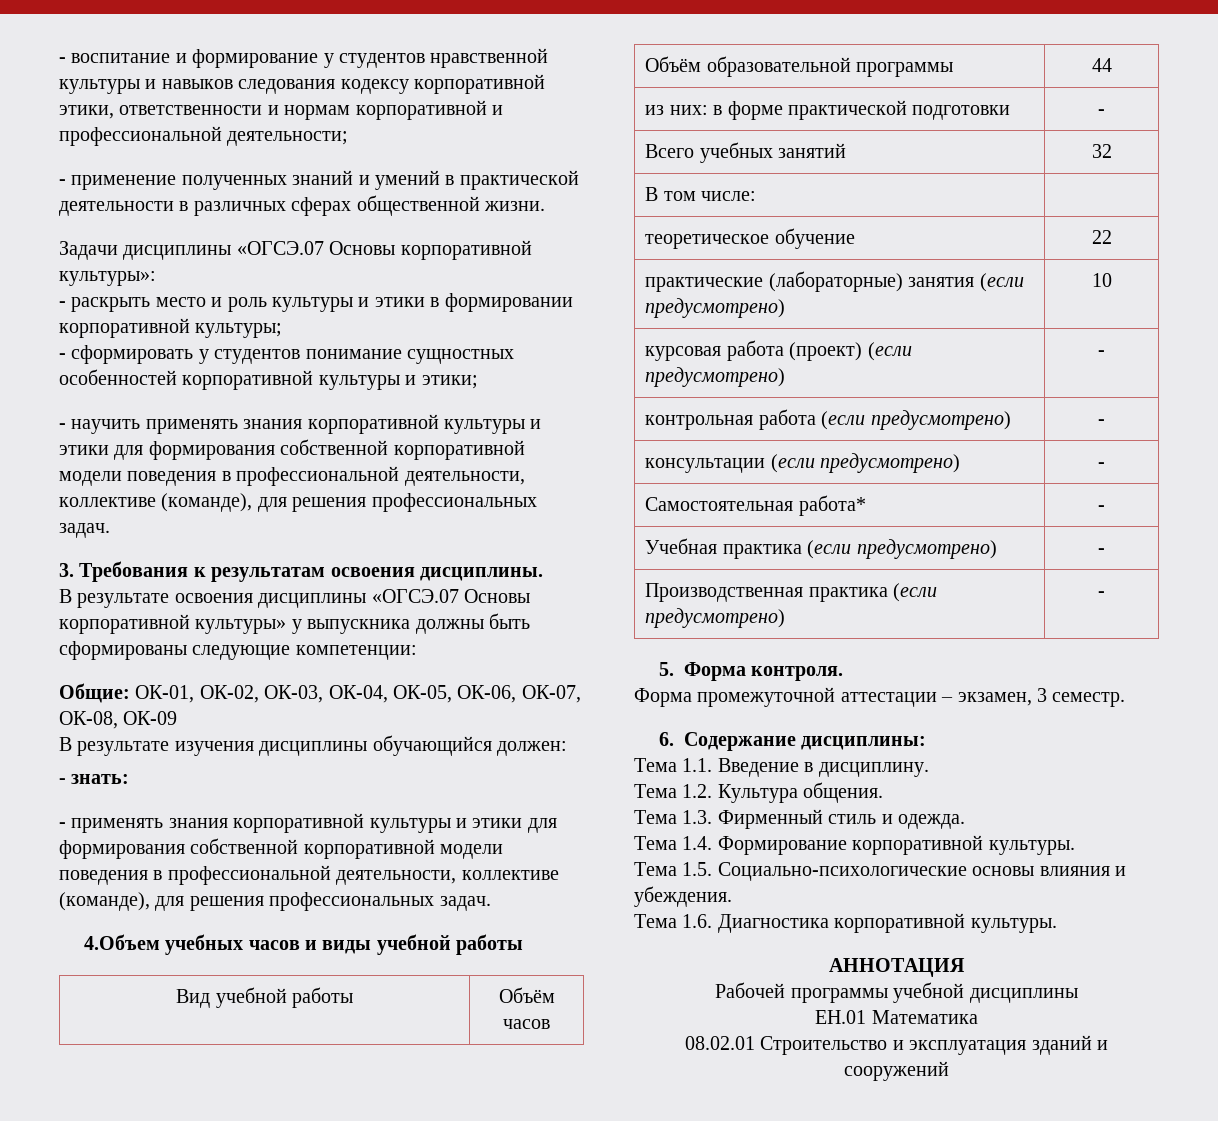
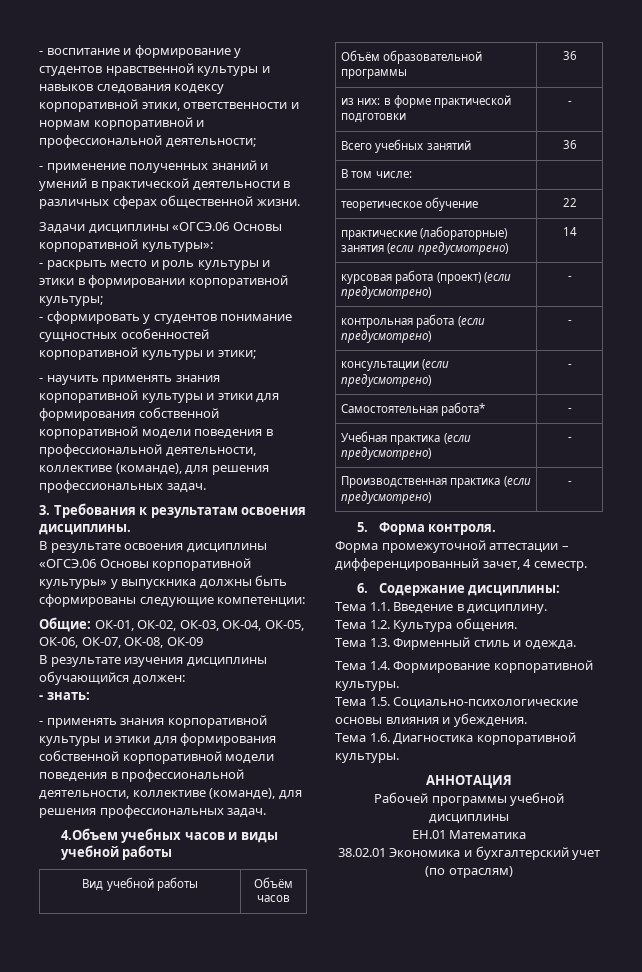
- Задачи дисциплины «ОГСЭ.07 Основы корпоративной культуры»:
+ Задачи дисциплины «ОГСЭ.06 Основы корпоративной культуры»:
- В результате освоения дисциплины «ОГСЭ.07 Основы корпоративной культуры» у выпускника должны быть сформированы следующие компетенции:
+ В результате освоения дисциплины «ОГСЭ.06 Основы корпоративной культуры» у выпускника должны быть сформированы следующие компетенции:
- Объём образовательной программы | 44
+ Объём образовательной программы | 36
- Всего учебных занятий | 32
+ Всего учебных занятий | 36
- практические (лабораторные) занятия (если предусмотрено) | 10
+ практические (лабораторные) занятия (если предусмотрено) | 14
- Форма промежуточной аттестации – экзамен, 3 семестр.
+ Форма промежуточной аттестации – дифференцированный зачет, 4 семестр.
- 08.02.01 Строительство и эксплуатация зданий и сооружений
+ 38.02.01 Экономика и бухгалтерский учет (по отраслям)

